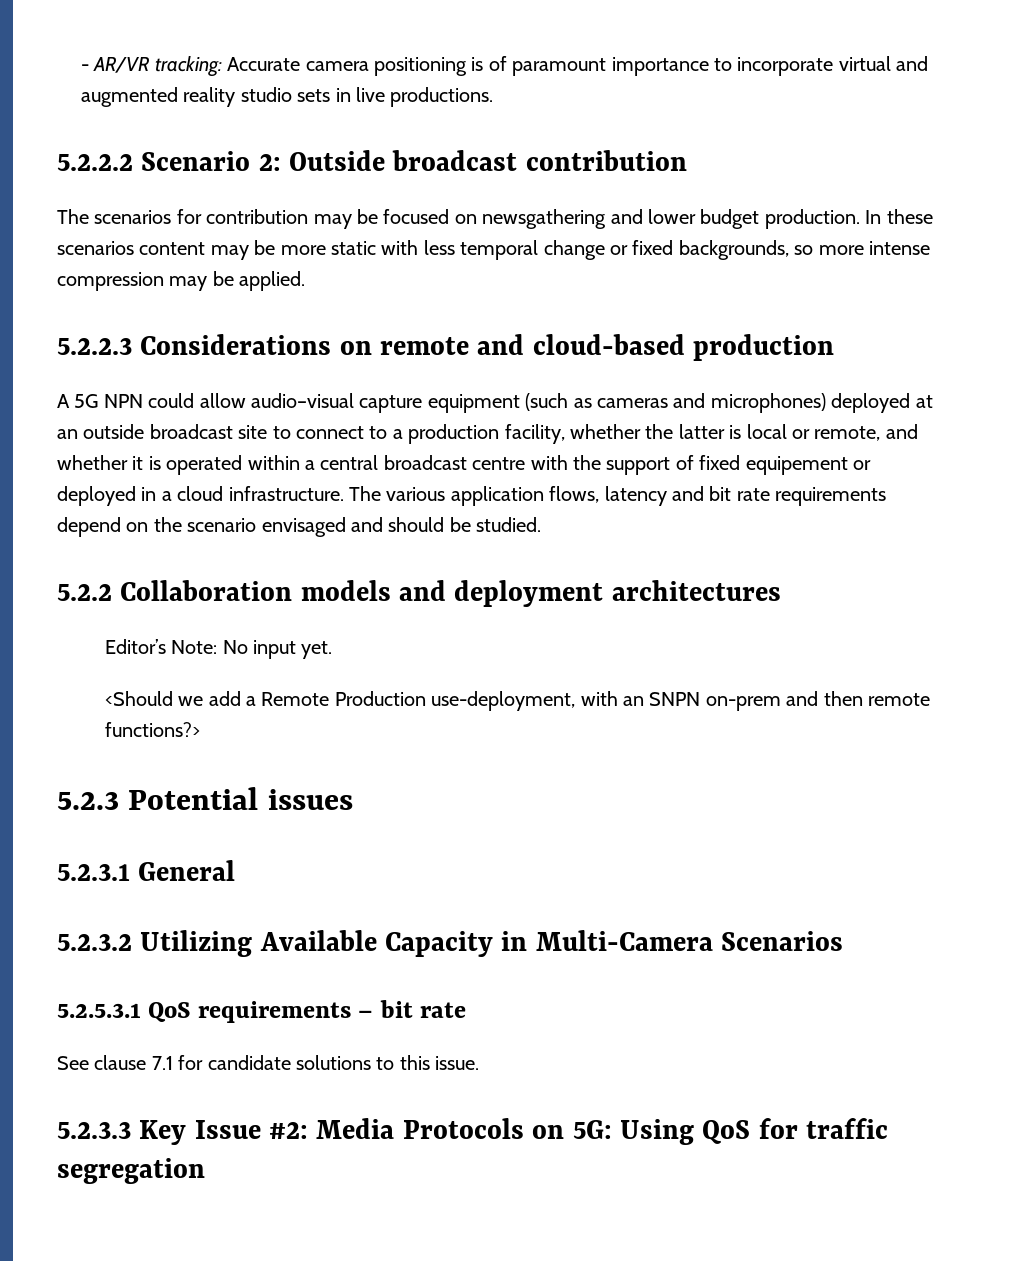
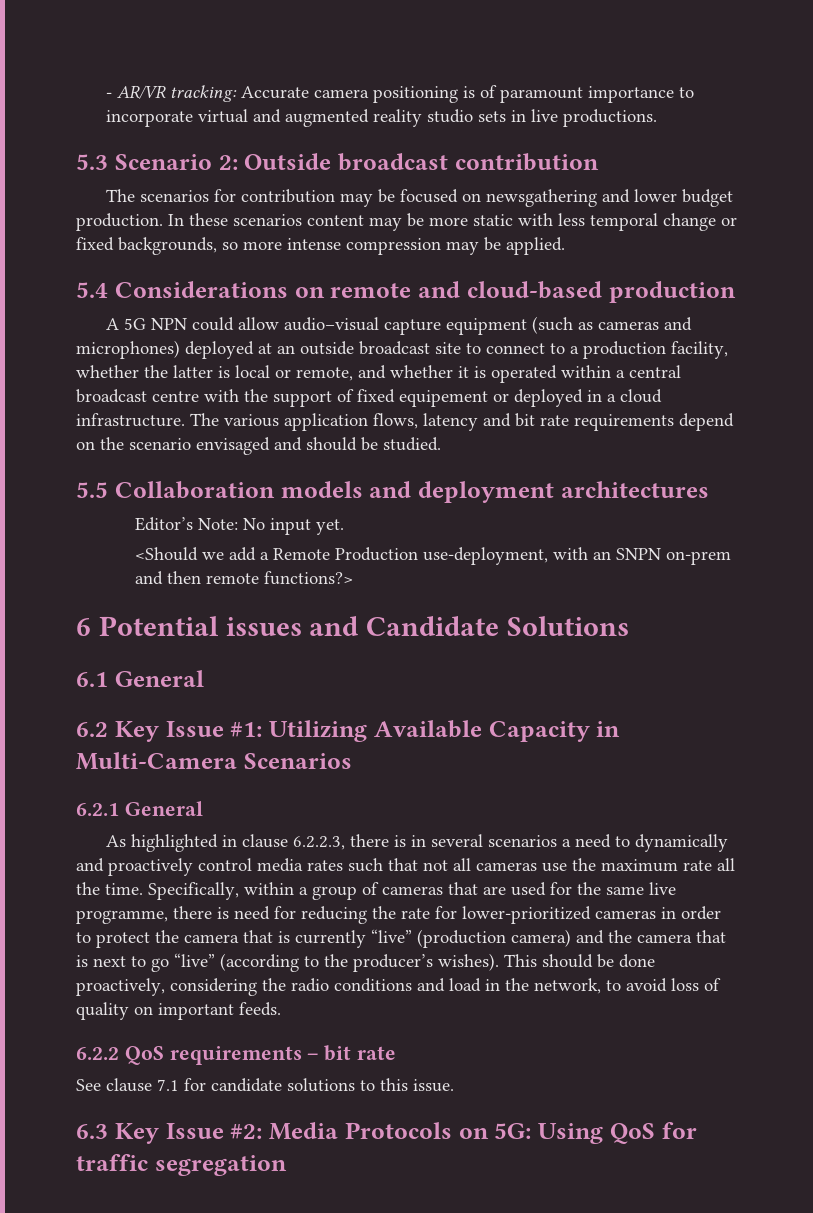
- 5.2.2.2 Scenario 2: Outside broadcast contribution
+ 5.3 Scenario 2: Outside broadcast contribution
- 5.2.2.3 Considerations on remote and cloud-based production
+ 5.4 Considerations on remote and cloud-based production
- 5.2.2 Collaboration models and deployment architectures
+ 5.5 Collaboration models and deployment architectures
- 5.2.3 Potential issues
- 5.2.3.1 General
- 5.2.3.2 Utilizing Available Capacity in Multi-Camera Scenarios
+ 6 Potential issues and Candidate Solutions
+ 6.1 General
+ 6.2 Key Issue #1: Utilizing Available Capacity in Multi-Camera Scenarios
- 5.2.5.3.1 QoS requirements – bit rate
+ 6.2.1 General
+ As highlighted in clause 6.2.2.3, there is in several scenarios a need to dynamically and proactively control media rates such that not all cameras use the maximum rate all the time. Specifically, within a group of cameras that are used for the same live programme, there is need for reducing the rate for lower-prioritized cameras in order to protect the camera that is currently “live” (production camera) and the camera that is next to go “live” (according to the producer’s wishes). This should be done proactively, considering the radio conditions and load in the network, to avoid loss of quality on important feeds.
+ 6.2.2 QoS requirements – bit rate
- 5.2.3.3 Key Issue #2: Media Protocols on 5G: Using QoS for traffic segregation
+ 6.3 Key Issue #2: Media Protocols on 5G: Using QoS for traffic segregation

